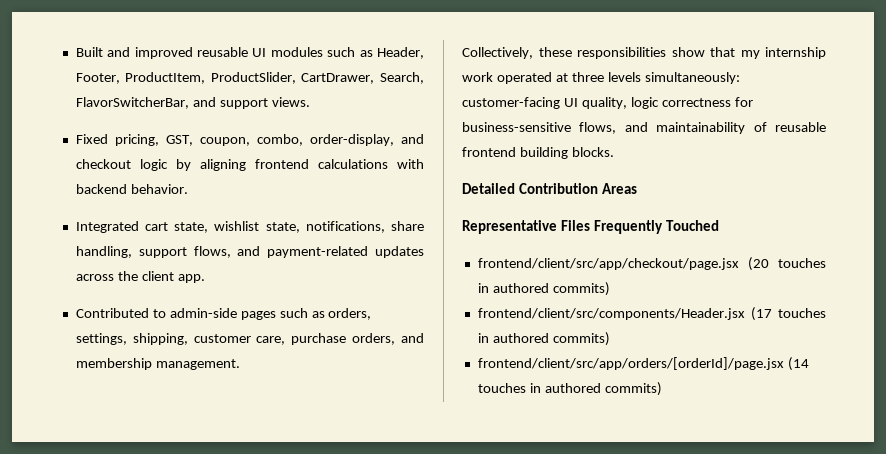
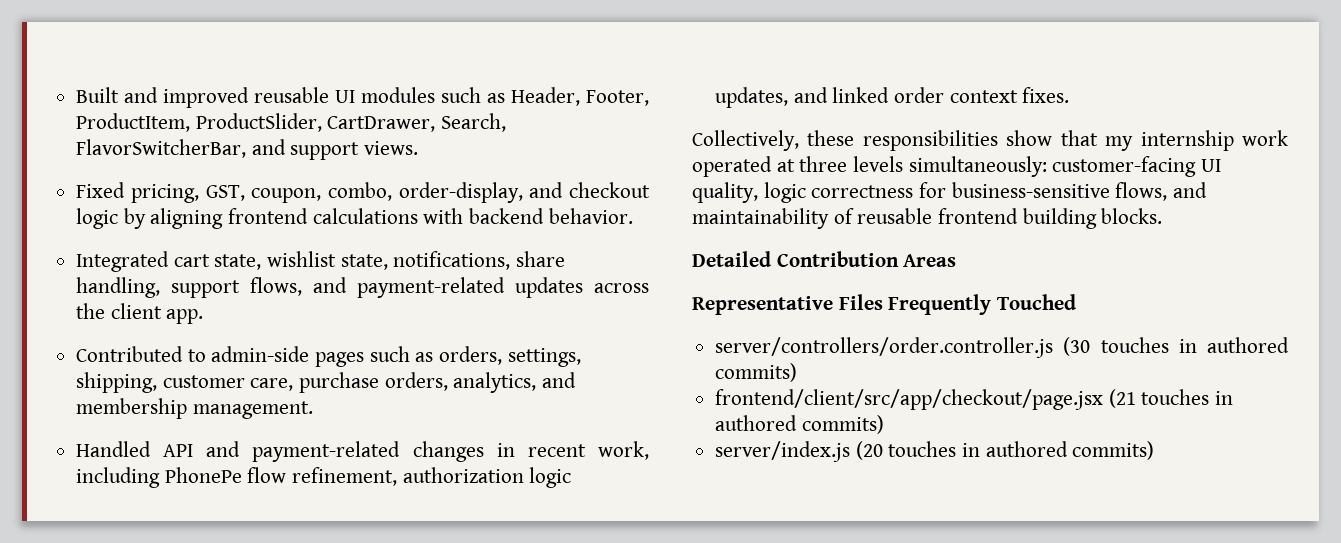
- Contributed to admin-side pages such as orders, settings, shipping, customer care, purchase orders, and membership management.
+ Contributed to admin-side pages such as orders, settings, shipping, customer care, purchase orders, analytics, and membership management.
+ Handled API and payment-related changes in recent work, including PhonePe flow refinement, authorization logic updates, and linked order context fixes.
- frontend/client/src/app/checkout/page.jsx (20 touches in authored commits)
+ server/controllers/order.controller.js (30 touches in authored commits)
+ frontend/client/src/app/checkout/page.jsx (21 touches in authored commits)
+ server/index.js (20 touches in authored commits)
- frontend/client/src/components/Header.jsx (17 touches in authored commits)
- frontend/client/src/app/orders/[orderId]/page.jsx (14 touches in authored commits)

